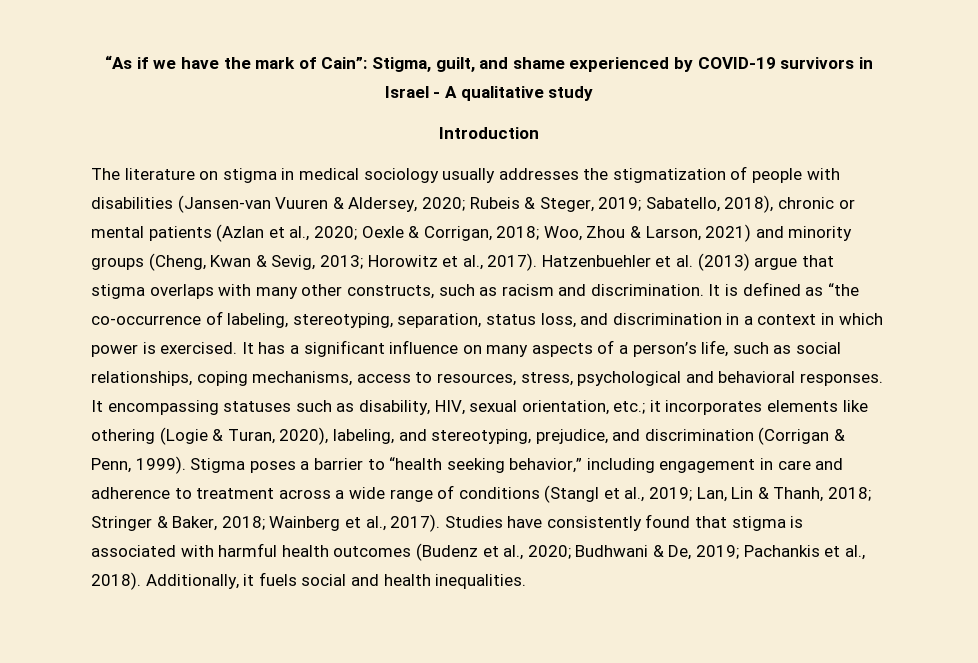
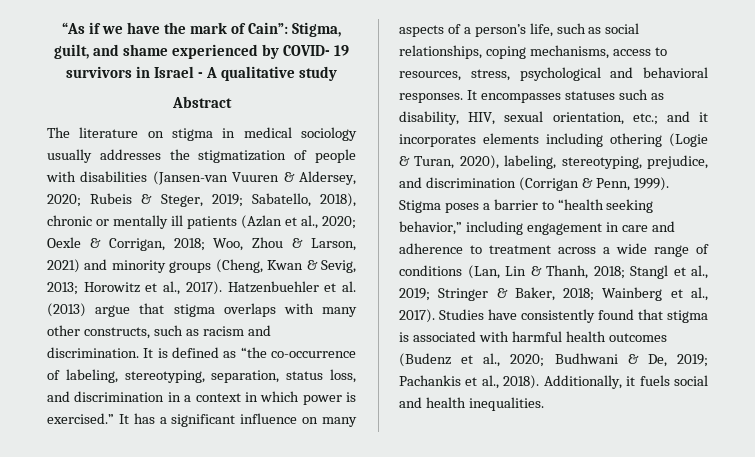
- “As if we have the mark of Cain”: Stigma, guilt, and shame experienced by COVID-19 survivors in Israel - A qualitative study
+ “As if we have the mark of Cain”: Stigma, guilt, and shame experienced by COVID- 19 survivors in Israel - A qualitative study
- Introduction
+ Abstract
- The literature on stigma in medical sociology usually addresses the stigmatization of people with disabilities (Jansen-van Vuuren & Aldersey, 2020; Rubeis & Steger, 2019; Sabatello, 2018), chronic or mental patients (Azlan et al., 2020; Oexle & Corrigan, 2018; Woo, Zhou & Larson, 2021) and minority groups (Cheng, Kwan & Sevig, 2013; Horowitz et al., 2017).
+ The literature on stigma in medical sociology usually addresses the stigmatization of people with disabilities (Jansen-van Vuuren & Aldersey, 2020; Rubeis & Steger, 2019; Sabatello, 2018), chronic or mentally ill patients (Azlan et al., 2020; Oexle & Corrigan, 2018; Woo, Zhou & Larson, 2021) and minority groups (Cheng, Kwan & Sevig, 2013; Horowitz et al., 2017).
- It is defined as “the co-occurrence of labeling, stereotyping, separation, status loss, and discrimination in a context in which power is exercised.
+ It is defined as “the co-occurrence of labeling, stereotyping, separation, status loss, and discrimination in a context in which power is exercised.”
- It encompassing statuses such as disability, HIV, sexual orientation, etc.; it incorporates elements like othering (Logie & Turan, 2020), labeling, and stereotyping, prejudice, and discrimination (Corrigan & Penn, 1999).
+ It encompasses statuses such as disability, HIV, sexual orientation, etc.; and it incorporates elements including othering (Logie & Turan, 2020), labeling, stereotyping, prejudice, and discrimination (Corrigan & Penn, 1999).
- Stigma poses a barrier to “health seeking behavior,” including engagement in care and adherence to treatment across a wide range of conditions (Stangl et al., 2019; Lan, Lin & Thanh, 2018; Stringer & Baker, 2018; Wainberg et al., 2017).
+ Stigma poses a barrier to “health seeking behavior,” including engagement in care and adherence to treatment across a wide range of conditions (Lan, Lin & Thanh, 2018; Stangl et al., 2019; Stringer & Baker, 2018; Wainberg et al., 2017).

